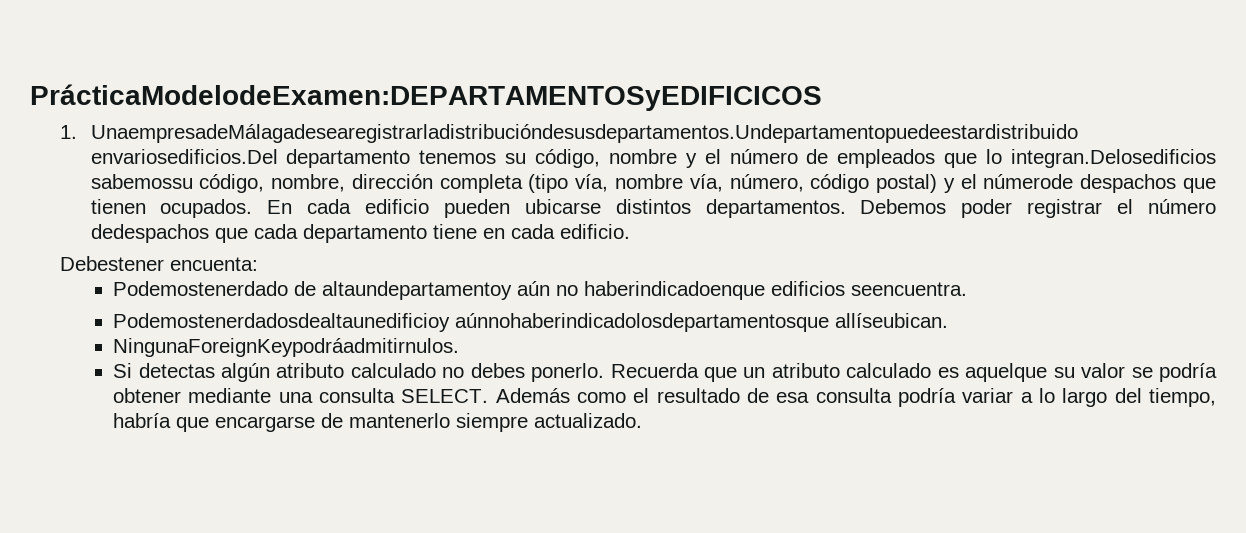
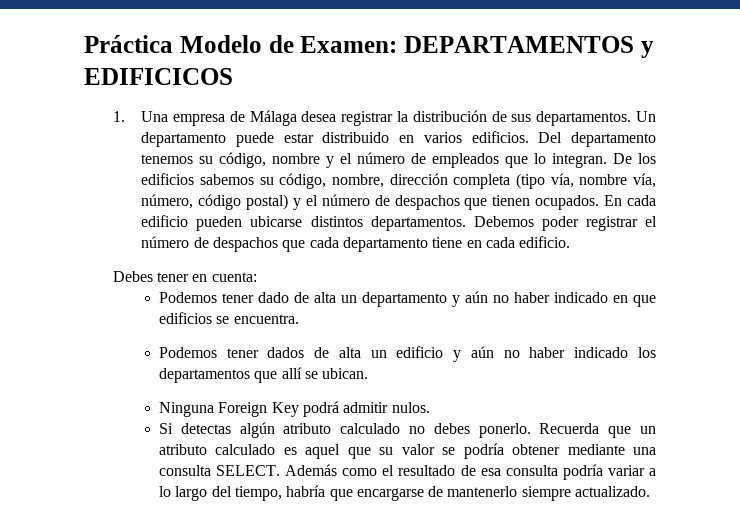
- PrácticaModelodeExamen:DEPARTAMENTOSyEDIFICICOS
- 1. UnaempresadeMálagadesearegistrarladistribucióndesusdepartamentos.Undepartamentopuedeestardistribuido envariosedificios.Del departamento tenemos su código, nombre y el número de empleados que lo integran.Delosedificios sabemossu código, nombre, dirección completa (tipo vía, nombre vía, número, código postal) y el númerode despachos que tienen ocupados.
+ Práctica Modelo de Examen: DEPARTAMENTOS y EDIFICICOS
+ 1. Una empresa de Málaga desea registrar la distribución de sus departamentos. Un departamento puede estar distribuido en varios edificios. Del departamento tenemos su código, nombre y el número de empleados que lo integran. De los edificios sabemos su código, nombre, dirección completa (tipo vía, nombre vía, número, código postal) y el número de despachos que tienen ocupados.
- Debemos poder registrar el número dedespachos que cada departamento tiene en cada edificio.
+ Debemos poder registrar el número de despachos que cada departamento tiene en cada edificio.
- Debestener encuenta:
- Podemostenerdado de altaundepartamentoy aún no haberindicadoenque edificios seencuentra.
- Podemostenerdadosdealtaunedificioy aúnnohaberindicadolosdepartamentosque allíseubican.
- NingunaForeignKeypodráadmitirnulos.
+ Debes tener en cuenta:
+ Podemos tener dado de alta un departamento y aún no haber indicado en que edificios se encuentra.
+ Podemos tener dados de alta un edificio y aún no haber indicado los departamentos que allí se ubican.
+ Ninguna Foreign Key podrá admitir nulos.
- Recuerda que un atributo calculado es aquelque su valor se podría obtener mediante una consulta SELECT.
+ Recuerda que un atributo calculado es aquel que su valor se podría obtener mediante una consulta SELECT.

